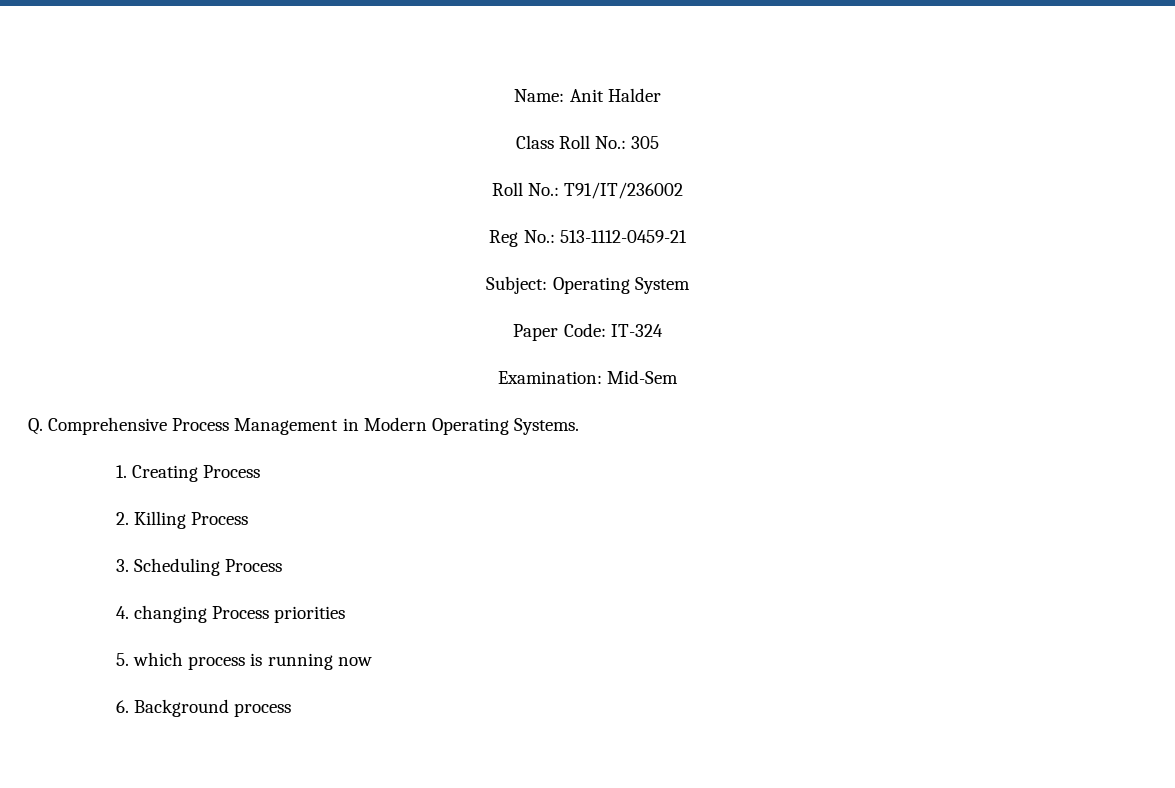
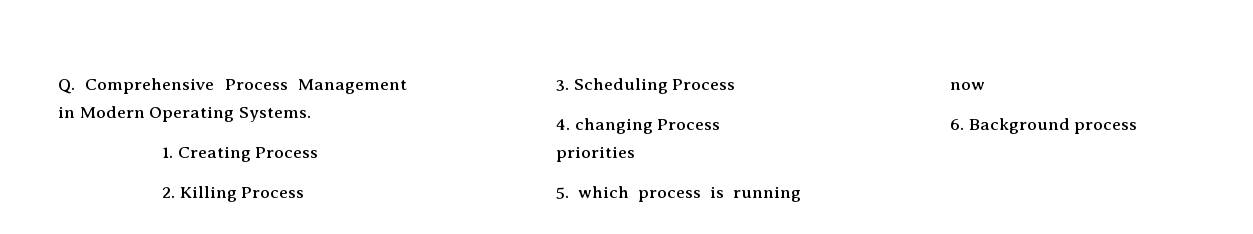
- Name: Anit Halder
- Class Roll No.: 305
- Roll No.: T91/IT/236002
- Reg No.: 513-1112-0459-21
- Subject: Operating System
- Paper Code: IT-324
- Examination: Mid-Sem

